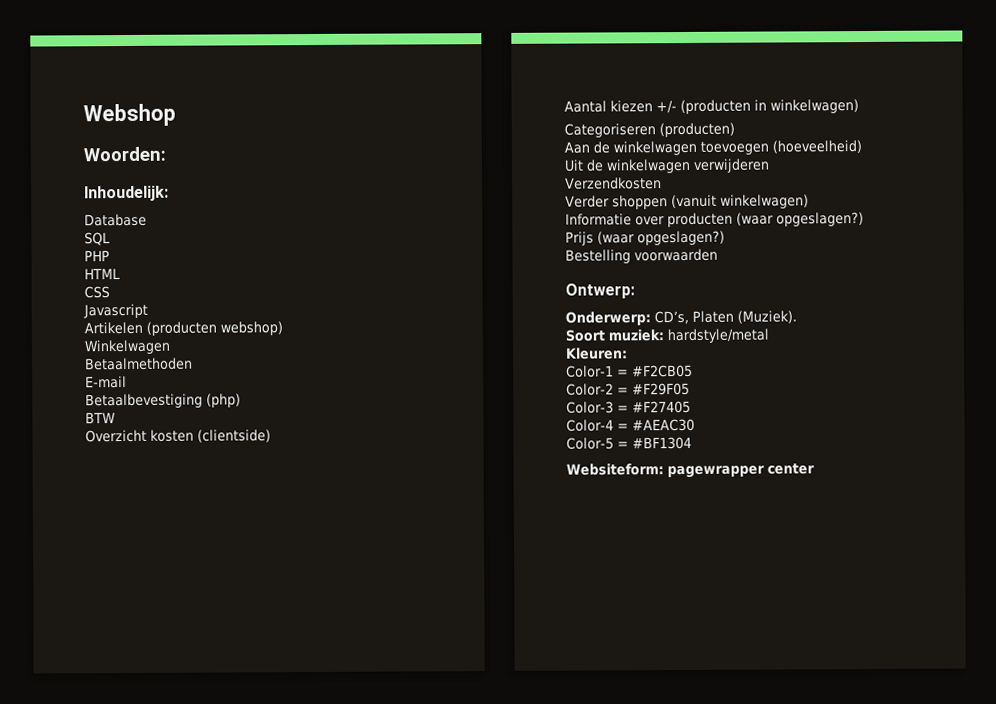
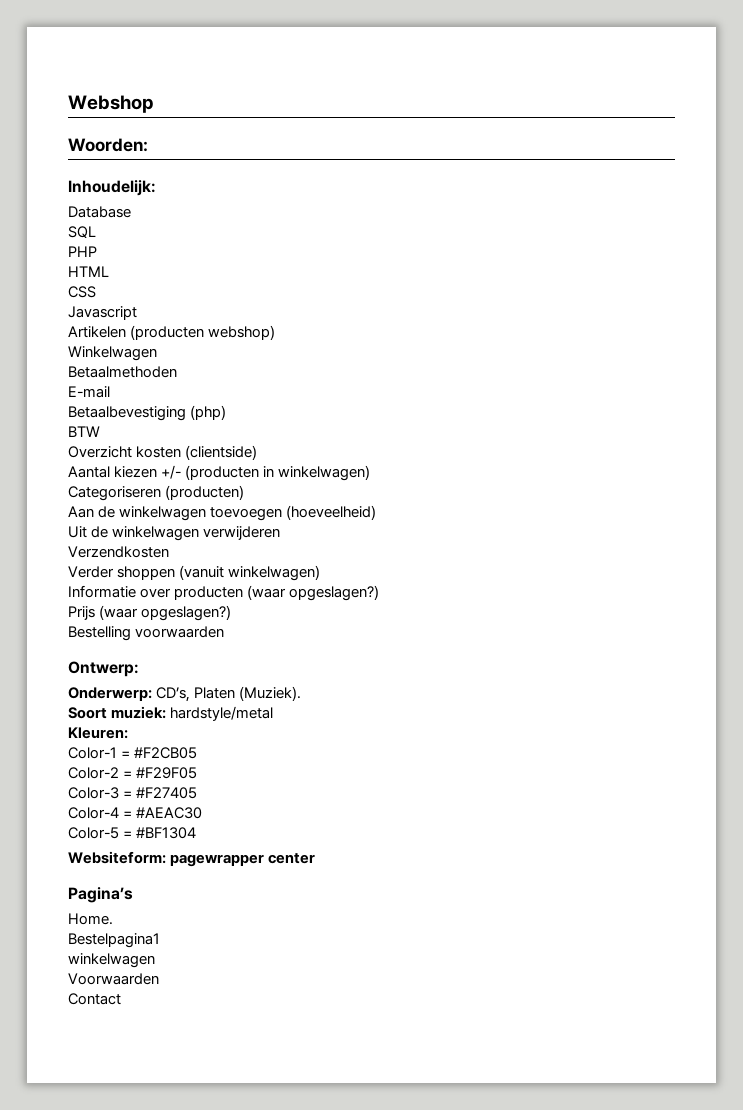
+ Pagina’s
+ Home.
+ Bestelpagina1
+ winkelwagen
+ Voorwaarden
+ Contact

